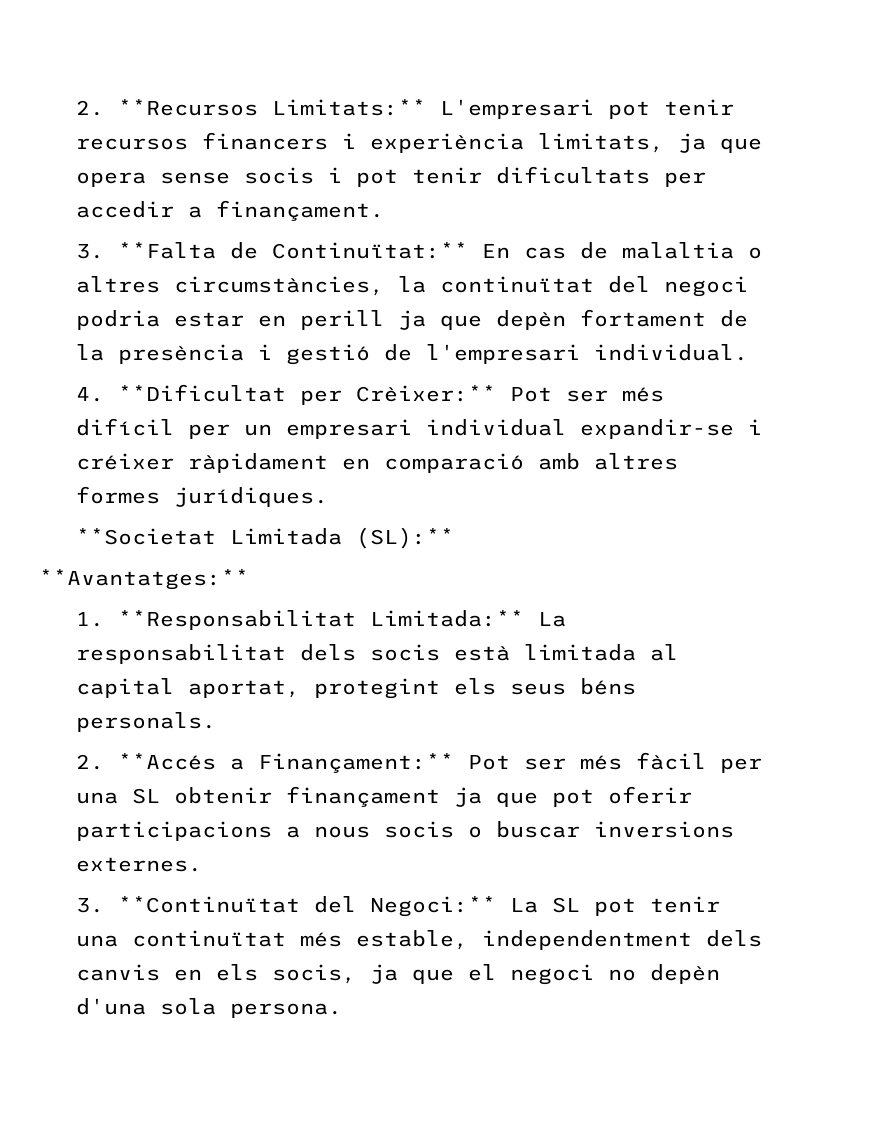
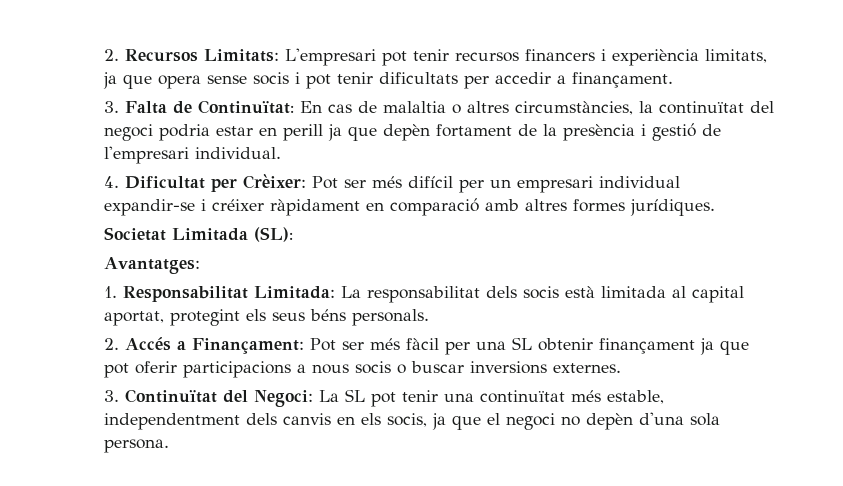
- 2. **Recursos Limitats:** L'empresari pot tenir recursos financers i experiència limitats, ja que opera sense socis i pot tenir dificultats per accedir a finançament.
+ 2. Recursos Limitats: L'empresari pot tenir recursos financers i experiència limitats, ja que opera sense socis i pot tenir dificultats per accedir a finançament.
- 3. **Falta de Continuïtat:** En cas de malaltia o altres circumstàncies, la continuïtat del negoci podria estar en perill ja que depèn fortament de la presència i gestió de l'empresari individual.
+ 3. Falta de Continuïtat: En cas de malaltia o altres circumstàncies, la continuïtat del negoci podria estar en perill ja que depèn fortament de la presència i gestió de l'empresari individual.
- 4. **Dificultat per Crèixer:** Pot ser més difícil per un empresari individual expandir-se i créixer ràpidament en comparació amb altres formes jurídiques.
+ 4. Dificultat per Crèixer: Pot ser més difícil per un empresari individual expandir-se i créixer ràpidament en comparació amb altres formes jurídiques.
- **Societat Limitada (SL):**
- **Avantatges:**
+ Societat Limitada (SL):
+ Avantatges:
- 1. **Responsabilitat Limitada:** La responsabilitat dels socis està limitada al capital aportat, protegint els seus béns personals.
+ 1. Responsabilitat Limitada: La responsabilitat dels socis està limitada al capital aportat, protegint els seus béns personals.
- 2. **Accés a Finançament:** Pot ser més fàcil per una SL obtenir finançament ja que pot oferir participacions a nous socis o buscar inversions externes.
+ 2. Accés a Finançament: Pot ser més fàcil per una SL obtenir finançament ja que pot oferir participacions a nous socis o buscar inversions externes.
- 3. **Continuïtat del Negoci:** La SL pot tenir una continuïtat més estable, independentment dels canvis en els socis, ja que el negoci no depèn d'una sola persona.
+ 3. Continuïtat del Negoci: La SL pot tenir una continuïtat més estable, independentment dels canvis en els socis, ja que el negoci no depèn d'una sola persona.

